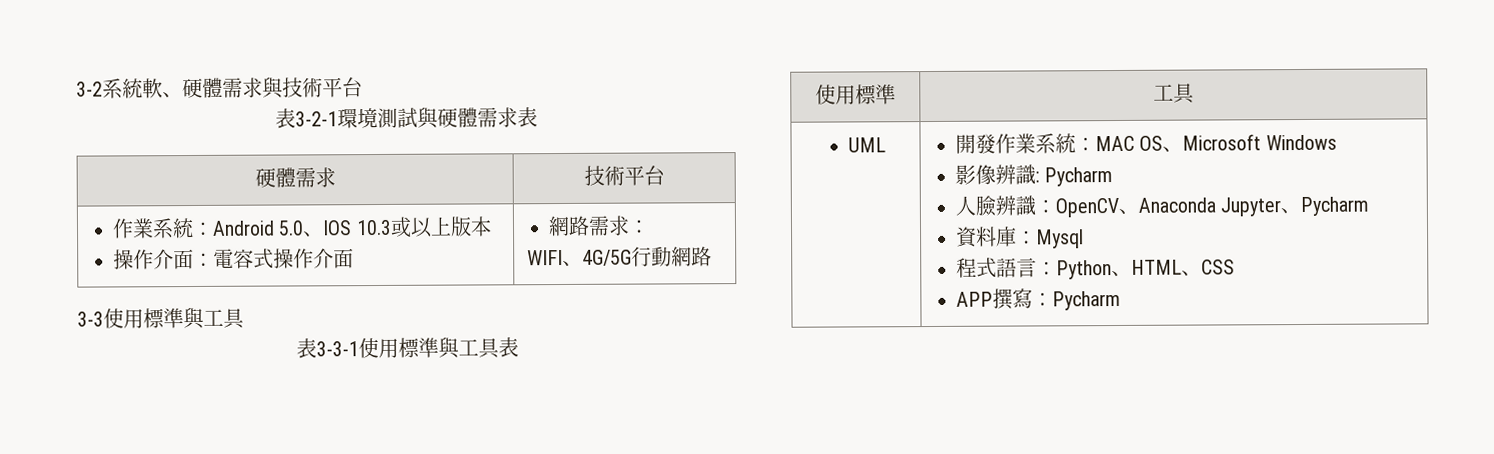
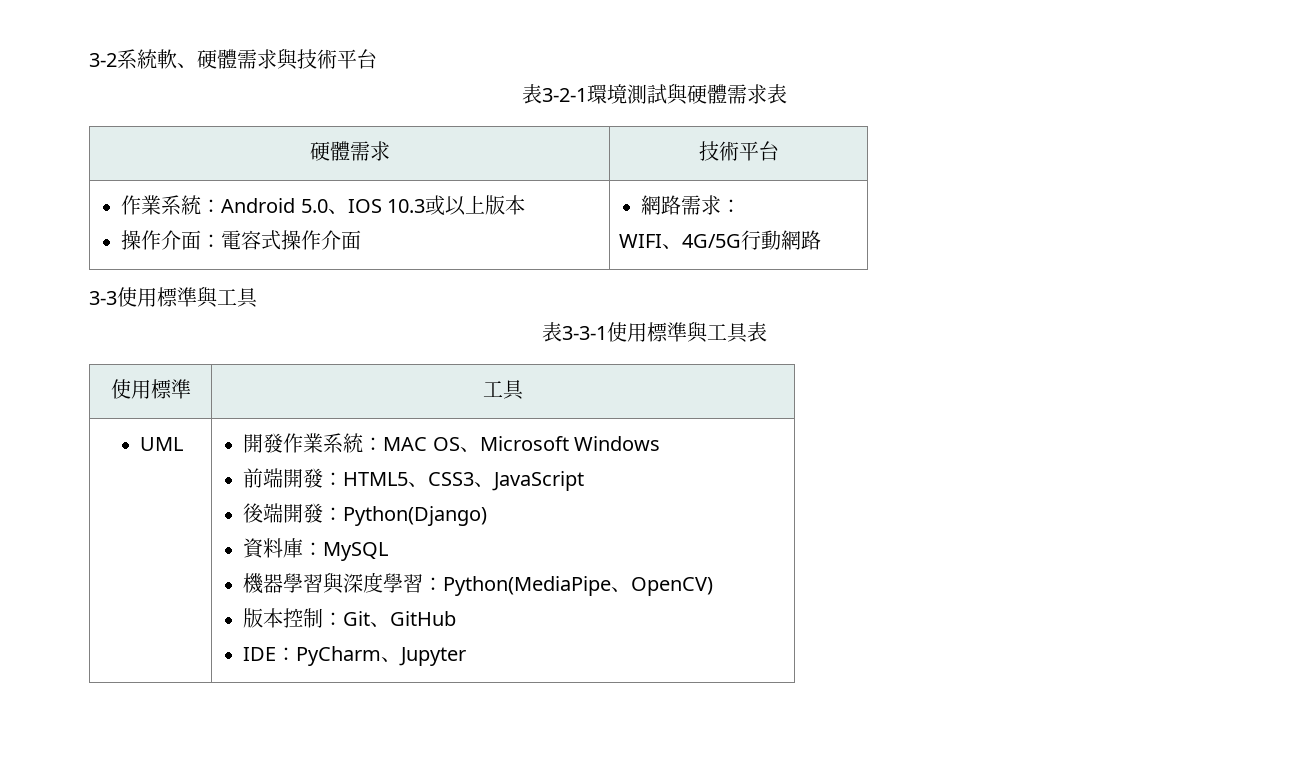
  UML | 開發作業系統：MAC OS、Microsoft Windows
- 影像辨識: Pycharm
- 人臉辨識：OpenCV、Anaconda Jupyter、Pycharm
- 資料庫：Mysql
- 程式語言：Python、HTML、CSS
- APP撰寫：Pycharm
+ 前端開發：HTML5、CSS3、JavaScript
+ 後端開發：Python(Django)
+ 資料庫：MySQL
+ 機器學習與深度學習：Python(MediaPipe、OpenCV)
+ 版本控制：Git、GitHub
+ IDE：PyCharm、Jupyter

